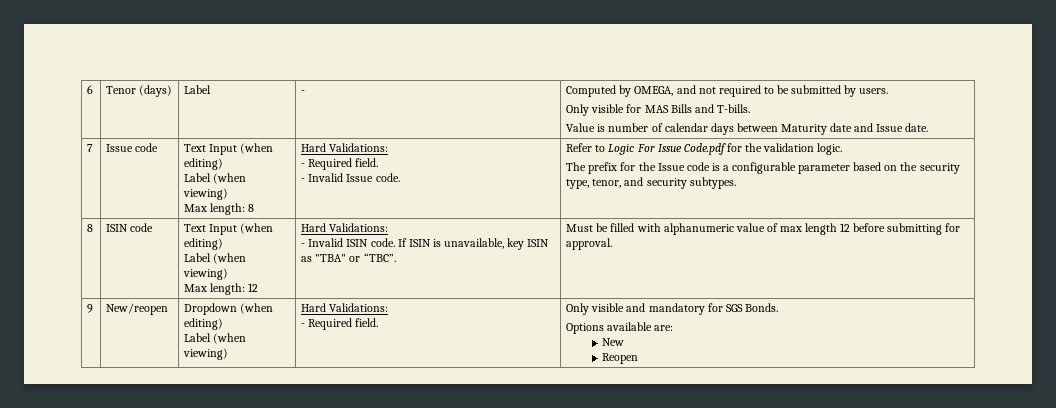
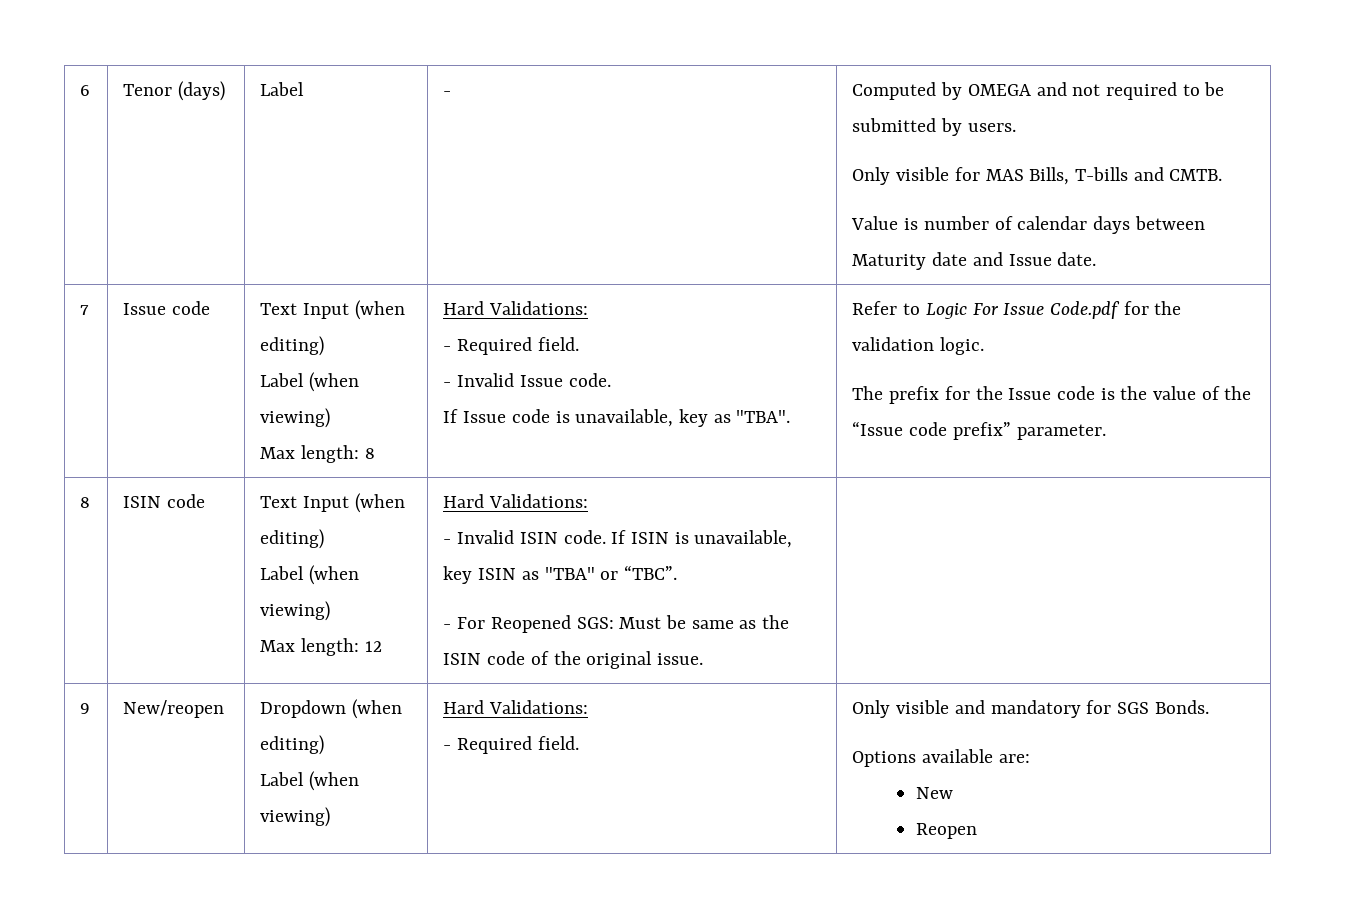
- 6 | Tenor (days) | Label | - | Computed by OMEGA, and not required to be submitted by users.
- Only visible for MAS Bills and T-bills.
+ 6 | Tenor (days) | Label | - | Computed by OMEGA and not required to be submitted by users.
+ Only visible for MAS Bills, T-bills and CMTB.
+ If Issue code is unavailable, key as "TBA".
- The prefix for the Issue code is a configurable parameter based on the security type, tenor, and security subtypes.
+ The prefix for the Issue code is the value of the “Issue code prefix” parameter.
- Must be filled with alphanumeric value of max length 12 before submitting for approval.
+ - For Reopened SGS: Must be same as the ISIN code of the original issue.

